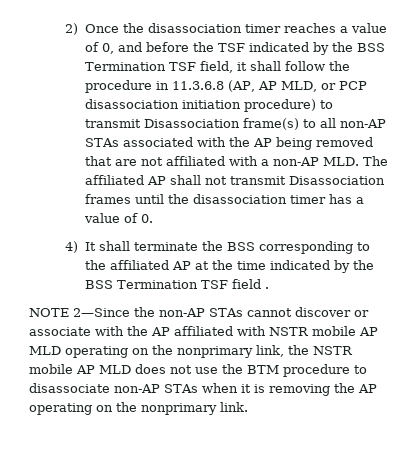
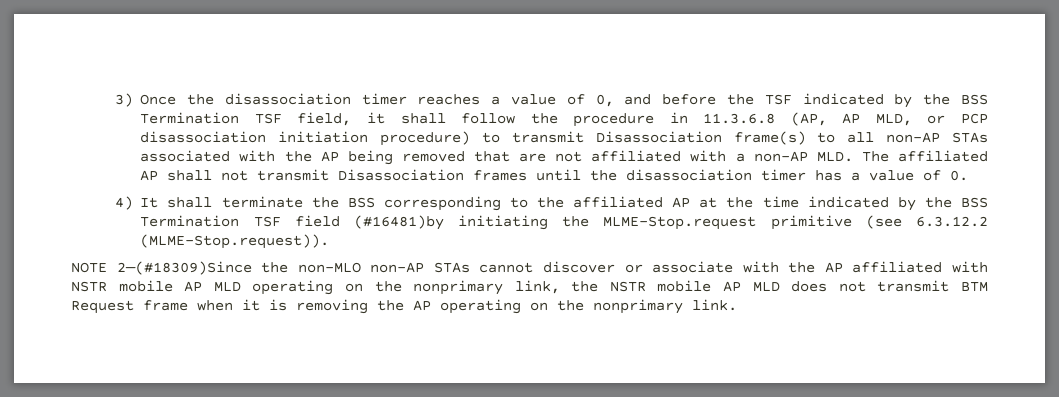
- 2) Once the disassociation timer reaches a value of 0, and before the TSF indicated by the BSS Termination TSF field, it shall follow the procedure in 11.3.6.8 (AP, AP MLD, or PCP disassociation initiation procedure) to transmit Disassociation frame(s) to all non-AP STAs associated with the AP being removed that are not affiliated with a non-AP MLD. The affiliated AP shall not transmit Disassociation frames until the disassociation timer has a value of 0.
+ 3) Once the disassociation timer reaches a value of 0, and before the TSF indicated by the BSS Termination TSF field, it shall follow the procedure in 11.3.6.8 (AP, AP MLD, or PCP disassociation initiation procedure) to transmit Disassociation frame(s) to all non-AP STAs associated with the AP being removed that are not affiliated with a non-AP MLD. The affiliated AP shall not transmit Disassociation frames until the disassociation timer has a value of 0.
- 4) It shall terminate the BSS corresponding to the affiliated AP at the time indicated by the BSS Termination TSF field .
- NOTE 2—Since the non-AP STAs cannot discover or associate with the AP affiliated with NSTR mobile AP MLD operating on the nonprimary link, the NSTR mobile AP MLD does not use the BTM procedure to disassociate non-AP STAs when it is removing the AP operating on the nonprimary link.
+ 4) It shall terminate the BSS corresponding to the affiliated AP at the time indicated by the BSS Termination TSF field (#16481)by initiating the MLME-Stop.request primitive (see 6.3.12.2 (MLME-Stop.request)).
+ NOTE 2—(#18309)Since the non-MLO non-AP STAs cannot discover or associate with the AP affiliated with NSTR mobile AP MLD operating on the nonprimary link, the NSTR mobile AP MLD does not transmit BTM Request frame when it is removing the AP operating on the nonprimary link.

